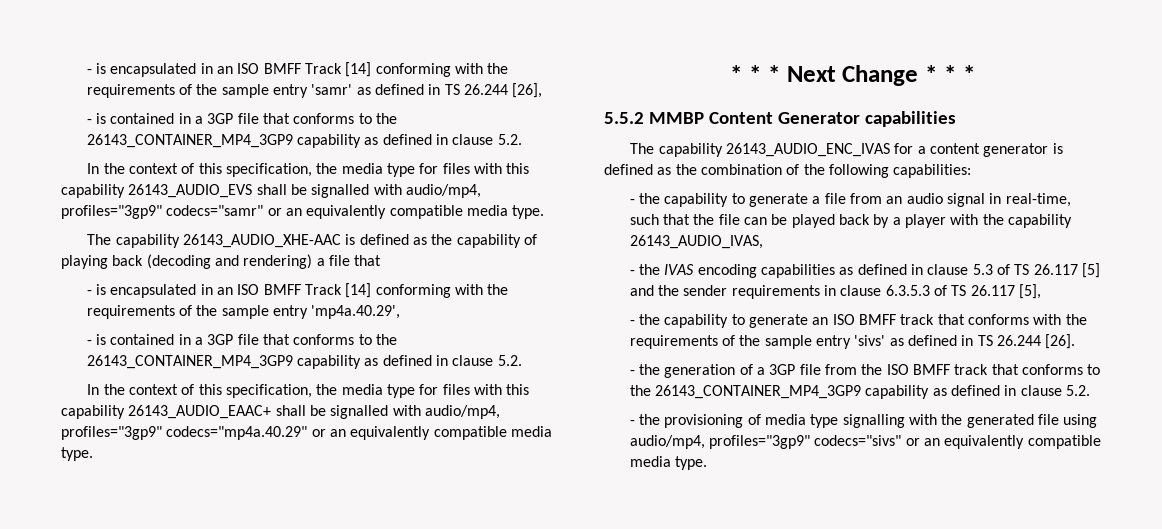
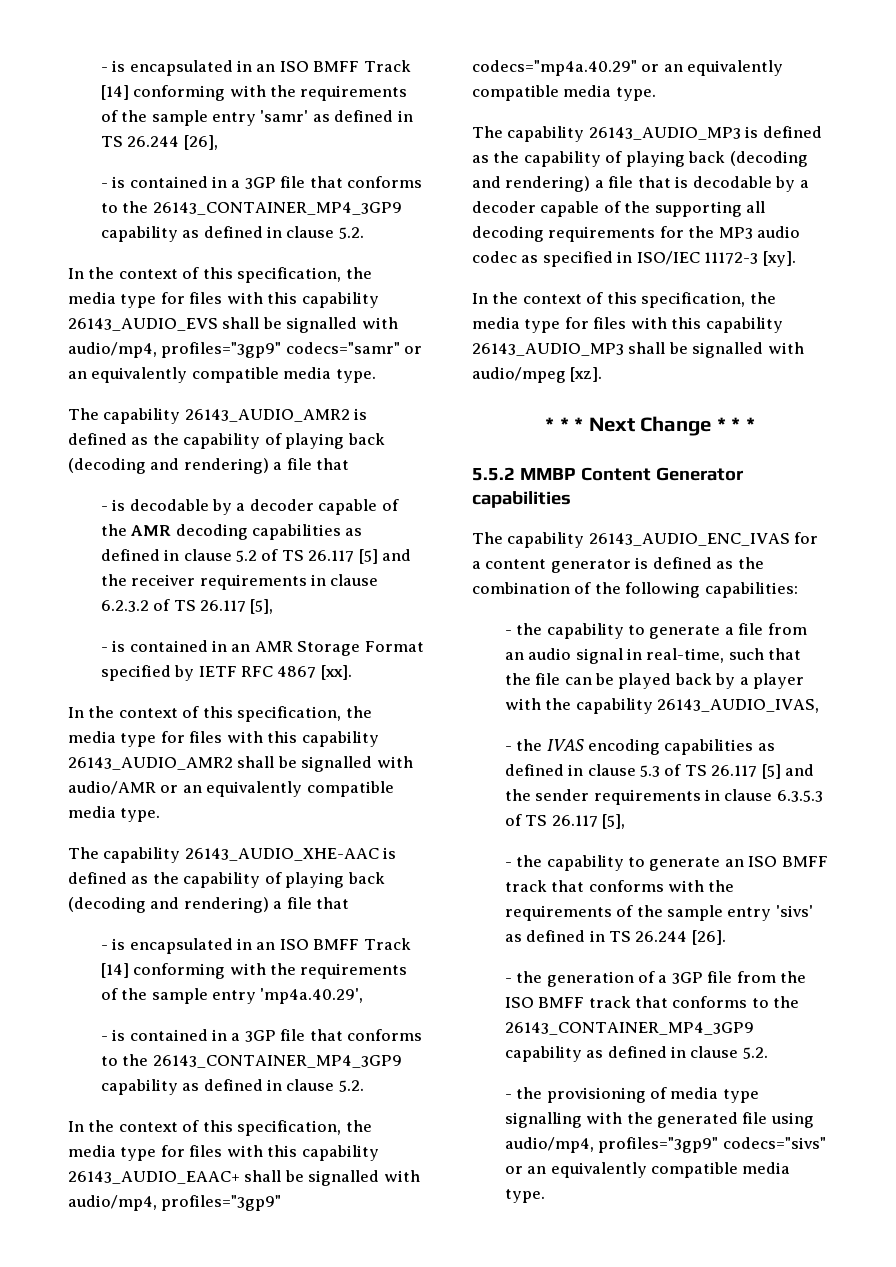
+ The capability 26143_AUDIO_AMR2 is defined as the capability of playing back (decoding and rendering) a file that
+ - is decodable by a decoder capable of the AMR decoding capabilities as defined in clause 5.2 of TS 26.117 [5] and the receiver requirements in clause 6.2.3.2 of TS 26.117 [5],
+ - is contained in an AMR Storage Format specified by IETF RFC 4867 [xx].
+ In the context of this specification, the media type for files with this capability 26143_AUDIO_AMR2 shall be signalled with audio/AMR or an equivalently compatible media type.
+ The capability 26143_AUDIO_MP3 is defined as the capability of playing back (decoding and rendering) a file that is decodable by a decoder capable of the supporting all decoding requirements for the MP3 audio codec as specified in ISO/IEC 11172-3 [xy].
+ In the context of this specification, the media type for files with this capability 26143_AUDIO_MP3 shall be signalled with audio/mpeg [xz].

